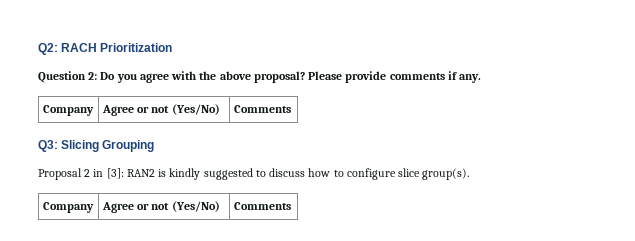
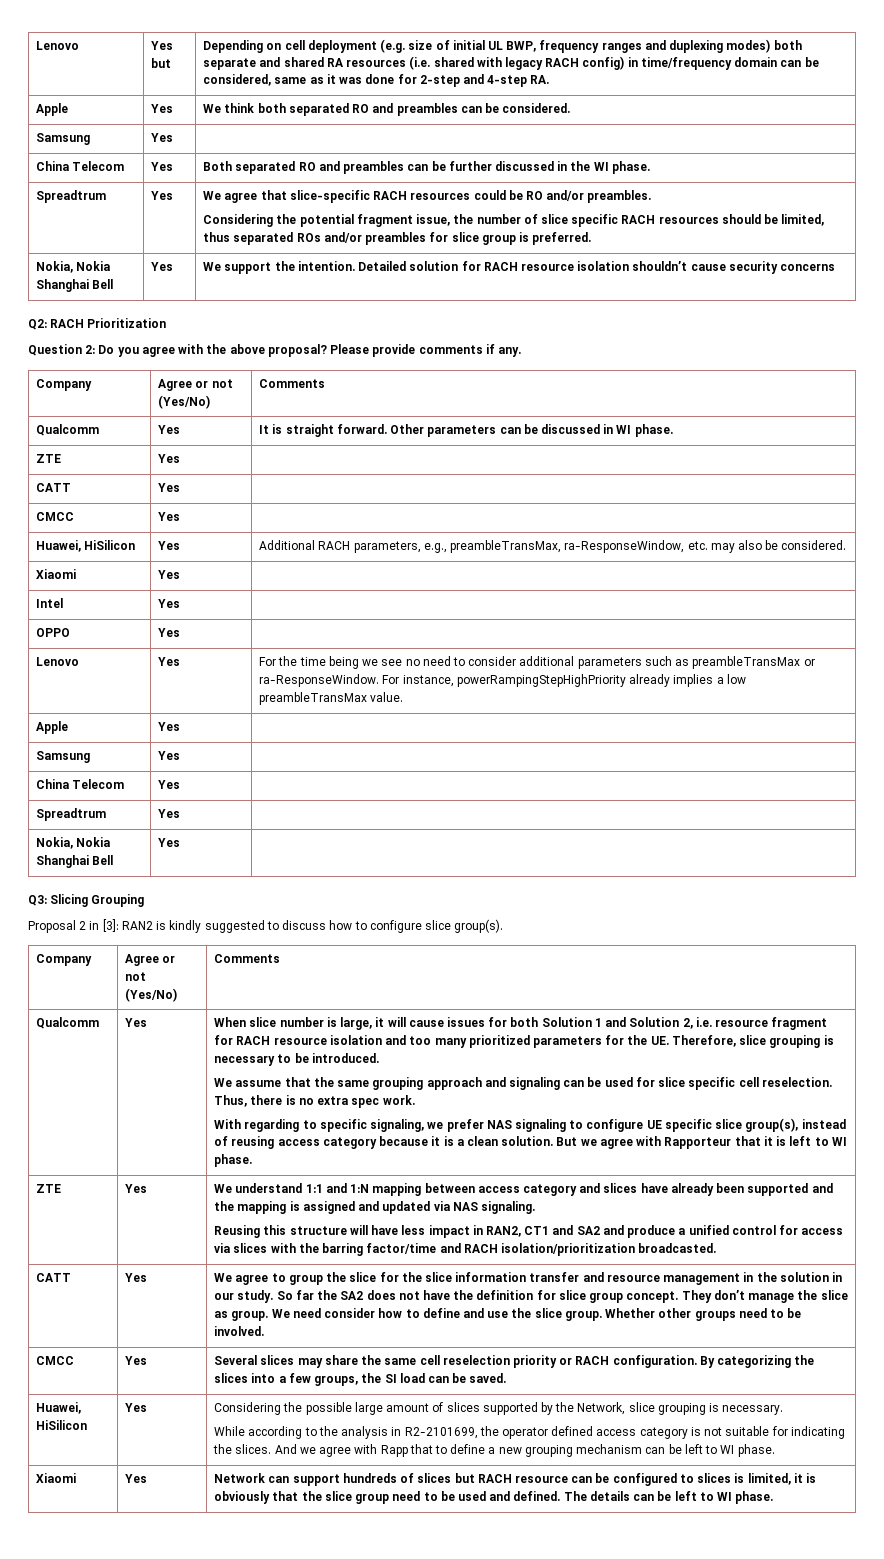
+ Lenovo | Yes but | Depending on cell deployment (e.g. size of initial UL BWP, frequency ranges and duplexing modes) both separate and shared RA resources (i.e. shared with legacy RACH config) in time/frequency domain can be considered, same as it was done for 2-step and 4-step RA.
+ Apple | Yes | We think both separated RO and preambles can be considered.
+ Samsung | Yes |
+ China Telecom | Yes | Both separated RO and preambles can be further discussed in the WI phase.
+ Spreadtrum | Yes | We agree that slice-specific RACH resources could be RO and/or preambles.
+ Considering the potential fragment issue, the number of slice specific RACH resources should be limited, thus separated ROs and/or preambles for slice group is preferred.
+ Nokia, Nokia Shanghai Bell | Yes | We support the intention. Detailed solution for RACH resource isolation shouldn’t cause security concerns
+ Qualcomm | Yes | It is straight forward. Other parameters can be discussed in WI phase.
+ ZTE | Yes |
+ CATT | Yes |
+ CMCC | Yes |
+ Huawei, HiSilicon | Yes | Additional RACH parameters, e.g., preambleTransMax, ra-ResponseWindow, etc. may also be considered.
+ Xiaomi | Yes |
+ Intel | Yes |
+ OPPO | Yes |
+ Lenovo | Yes | For the time being we see no need to consider additional parameters such as preambleTransMax or ra-ResponseWindow. For instance, powerRampingStepHighPriority already implies a low preambleTransMax value.
+ Apple | Yes |
+ Samsung | Yes |
+ China Telecom | Yes |
+ Spreadtrum | Yes |
+ Nokia, Nokia Shanghai Bell | Yes |
+ Qualcomm | Yes | When slice number is large, it will cause issues for both Solution 1 and Solution 2, i.e. resource fragment for RACH resource isolation and too many prioritized parameters for the UE. Therefore, slice grouping is necessary to be introduced.
+ We assume that the same grouping approach and signaling can be used for slice specific cell reselection. Thus, there is no extra spec work.
+ With regarding to specific signaling, we prefer NAS signaling to configure UE specific slice group(s), instead of reusing access category because it is a clean solution. But we agree with Rapporteur that it is left to WI phase.
+ ZTE | Yes | We understand 1:1 and 1:N mapping between access category and slices have already been supported and the mapping is assigned and updated via NAS signaling.
+ Reusing this structure will have less impact in RAN2, CT1 and SA2 and produce a unified control for access via slices with the barring factor/time and RACH isolation/prioritization broadcasted.
+ CATT | Yes | We agree to group the slice for the slice information transfer and resource management in the solution in our study. So far the SA2 does not have the definition for slice group concept. They don’t manage the slice as group. We need consider how to define and use the slice group. Whether other groups need to be involved.
+ CMCC | Yes | Several slices may share the same cell reselection priority or RACH configuration. By categorizing the slices into a few groups, the SI load can be saved.
+ Huawei, HiSilicon | Yes | Considering the possible large amount of slices supported by the Network, slice grouping is necessary.
+ While according to the analysis in R2-2101699, the operator defined access category is not suitable for indicating the slices. And we agree with Rapp that to define a new grouping mechanism can be left to WI phase.
+ Xiaomi | Yes | Network can support hundreds of slices but RACH resource can be configured to slices is limited, it is obviously that the slice group need to be used and defined. The details can be left to WI phase.

